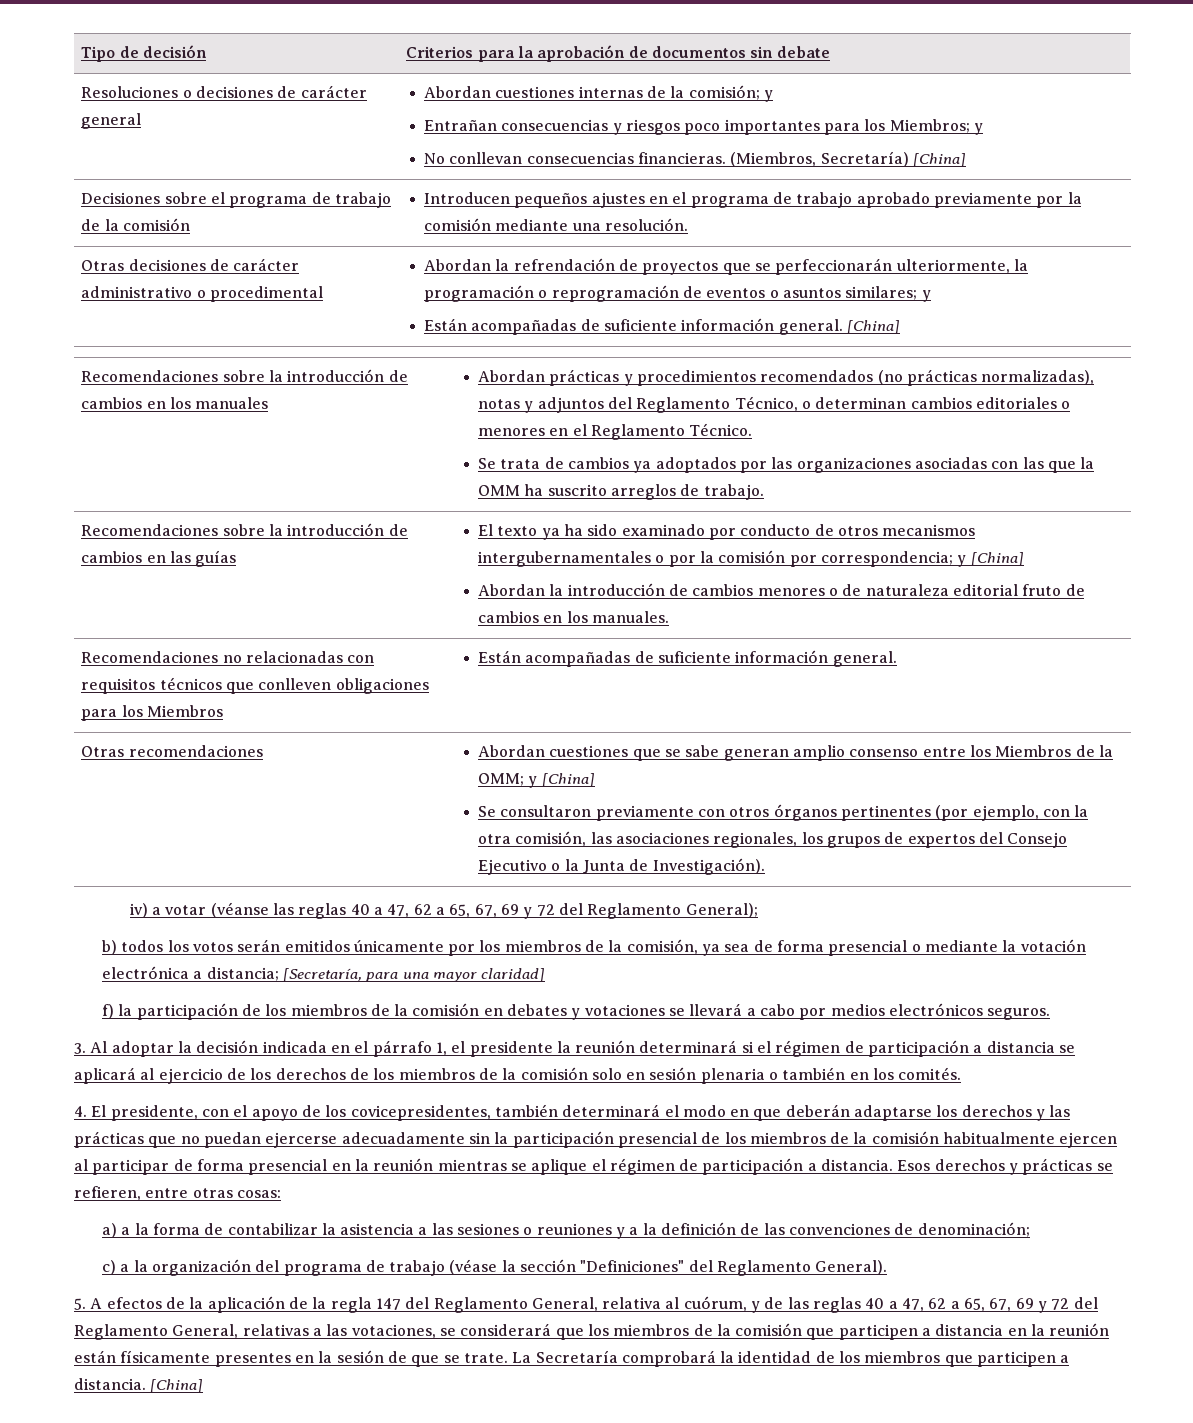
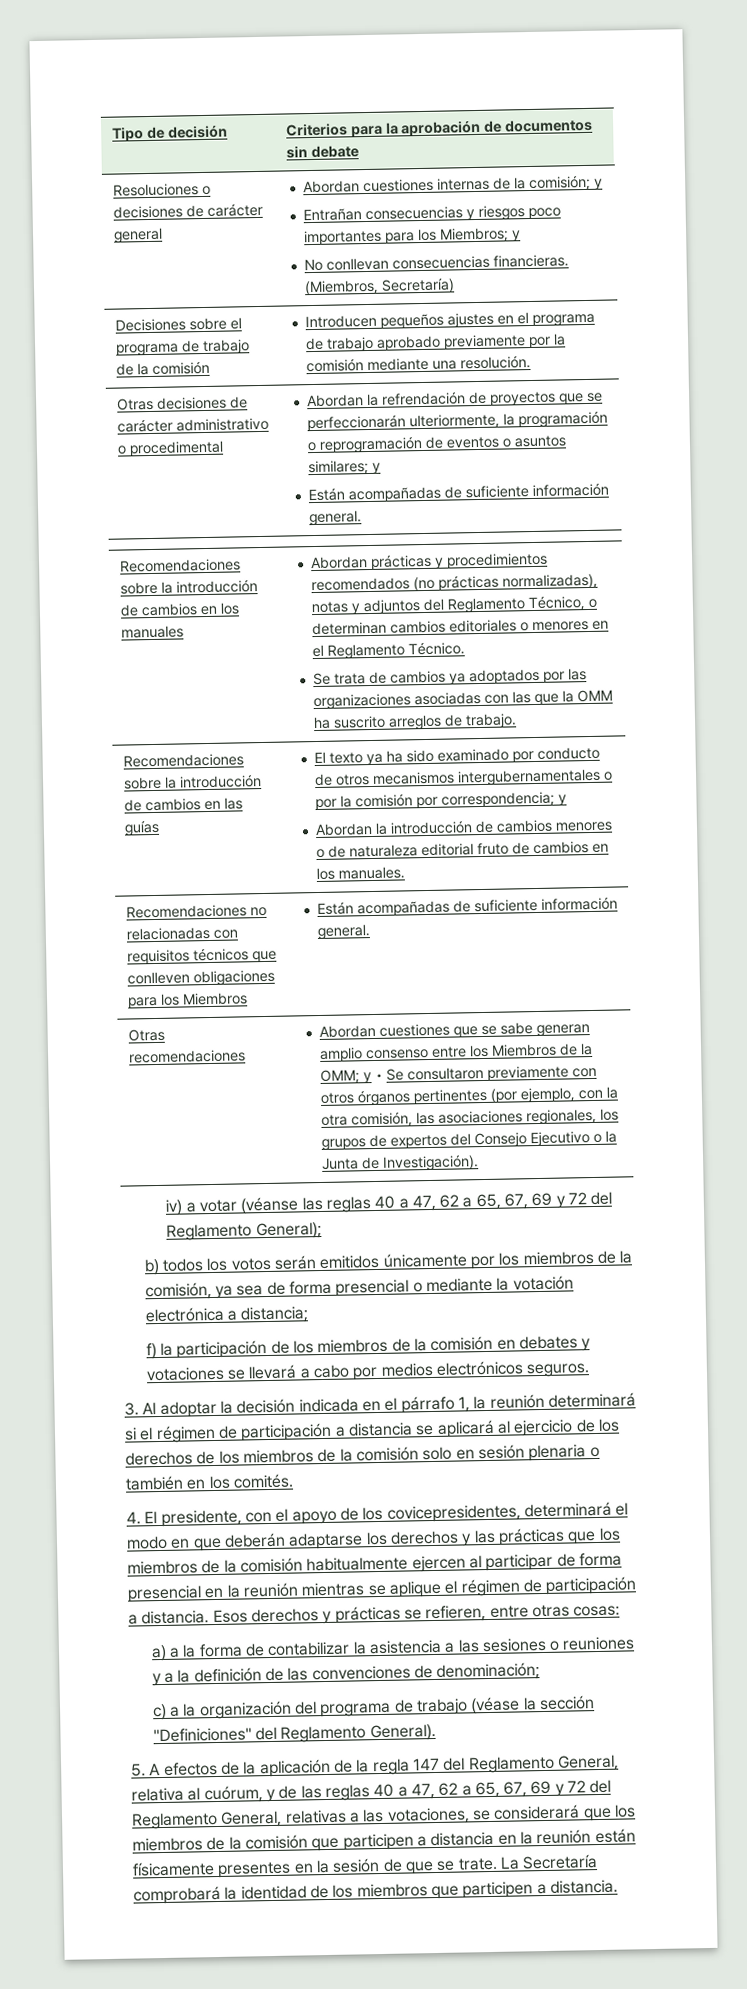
  Resoluciones o decisiones de carácter general | Abordan cuestiones internas de la comisión; y
  Entrañan consecuencias y riesgos poco importantes para los Miembros; y
- No conllevan consecuencias financieras. (Miembros, Secretaría) [China]
+ No conllevan consecuencias financieras. (Miembros, Secretaría)
  Otras decisiones de carácter administrativo o procedimental | Abordan la refrendación de proyectos que se perfeccionarán ulteriormente, la programación o reprogramación de eventos o asuntos similares; y
- Están acompañadas de suficiente información general. [China]
+ Están acompañadas de suficiente información general.
- El texto ya ha sido examinado por conducto de otros mecanismos intergubernamentales o por la comisión por correspondencia; y [China]
+ El texto ya ha sido examinado por conducto de otros mecanismos intergubernamentales o por la comisión por correspondencia; y
- Abordan cuestiones que se sabe generan amplio consenso entre los Miembros de la OMM; y [China]
- Se consultaron previamente con otros órganos pertinentes (por ejemplo, con la otra comisión, las asociaciones regionales, los grupos de expertos del Consejo Ejecutivo o la Junta de Investigación).
+ Abordan cuestiones que se sabe generan amplio consenso entre los Miembros de la OMM; y • Se consultaron previamente con otros órganos pertinentes (por ejemplo, con la otra comisión, las asociaciones regionales, los grupos de expertos del Consejo Ejecutivo o la Junta de Investigación).
- b) todos los votos serán emitidos únicamente por los miembros de la comisión, ya sea de forma presencial o mediante la votación electrónica a distancia; [Secretaría, para una mayor claridad]
+ b) todos los votos serán emitidos únicamente por los miembros de la comisión, ya sea de forma presencial o mediante la votación electrónica a distancia;
- 3. Al adoptar la decisión indicada en el párrafo 1, el presidente la reunión determinará si el régimen de participación a distancia se aplicará al ejercicio de los derechos de los miembros de la comisión solo en sesión plenaria o también en los comités.
+ 3. Al adoptar la decisión indicada en el párrafo 1, la reunión determinará si el régimen de participación a distancia se aplicará al ejercicio de los derechos de los miembros de la comisión solo en sesión plenaria o también en los comités.
- 4. El presidente, con el apoyo de los covicepresidentes, también determinará el modo en que deberán adaptarse los derechos y las prácticas que no puedan ejercerse adecuadamente sin la participación presencial de los miembros de la comisión habitualmente ejercen al participar de forma presencial en la reunión mientras se aplique el régimen de participación a distancia.
+ 4. El presidente, con el apoyo de los covicepresidentes, determinará el modo en que deberán adaptarse los derechos y las prácticas que los miembros de la comisión habitualmente ejercen al participar de forma presencial en la reunión mientras se aplique el régimen de participación a distancia.
- La Secretaría comprobará la identidad de los miembros que participen a distancia. [China]
+ La Secretaría comprobará la identidad de los miembros que participen a distancia.

